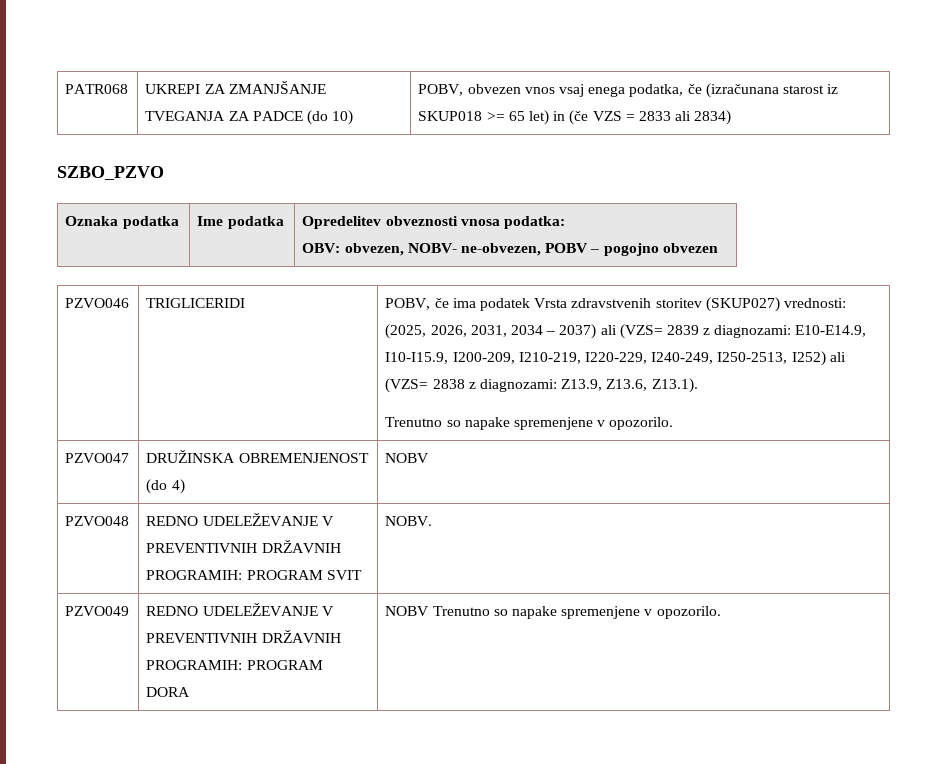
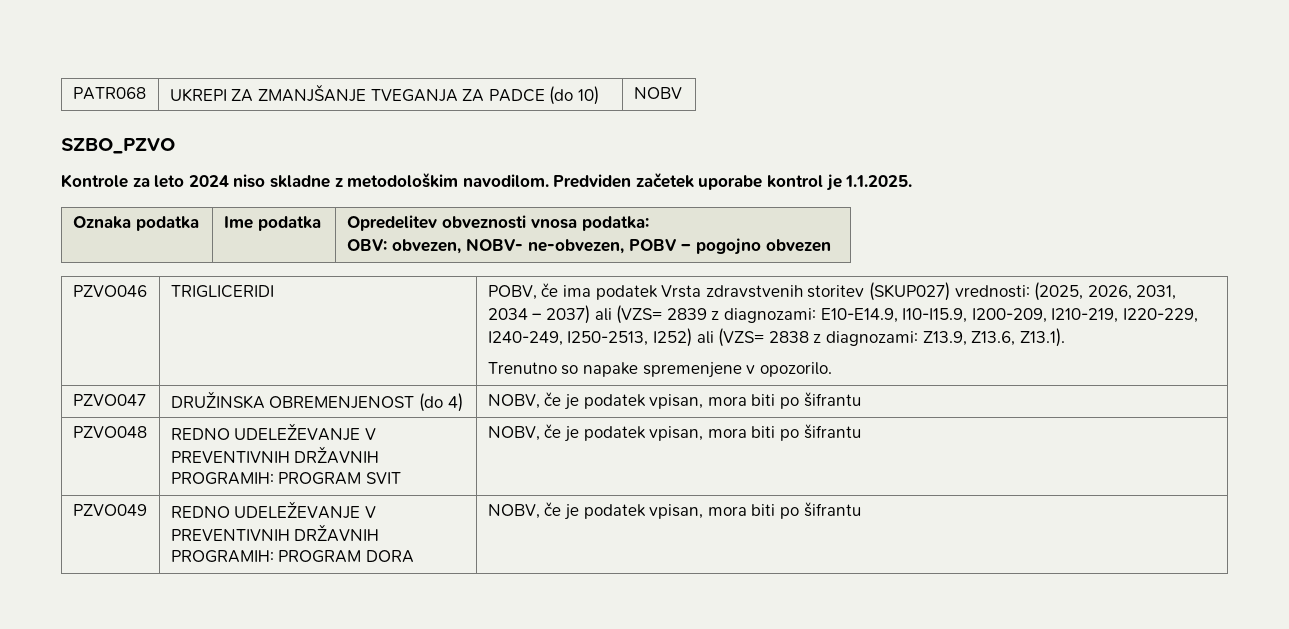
- PATR068 | UKREPI ZA ZMANJŠANJE TVEGANJA ZA PADCE (do 10) | POBV, obvezen vnos vsaj enega podatka, če (izračunana starost iz SKUP018 >= 65 let) in (če VZS = 2833 ali 2834)
+ PATR068 | UKREPI ZA ZMANJŠANJE TVEGANJA ZA PADCE (do 10) | NOBV
  SZBO_PZVO
+ Kontrole za leto 2024 niso skladne z metodološkim navodilom. Predviden začetek uporabe kontrol je 1.1.2025.
- PZVO047 | DRUŽINSKA OBREMENJENOST (do 4) | NOBV
+ PZVO047 | DRUŽINSKA OBREMENJENOST (do 4) | NOBV, če je podatek vpisan, mora biti po šifrantu
- PZVO048 | REDNO UDELEŽEVANJE V PREVENTIVNIH DRŽAVNIH PROGRAMIH: PROGRAM SVIT | NOBV.
+ PZVO048 | REDNO UDELEŽEVANJE V PREVENTIVNIH DRŽAVNIH PROGRAMIH: PROGRAM SVIT | NOBV, če je podatek vpisan, mora biti po šifrantu
- PZVO049 | REDNO UDELEŽEVANJE V PREVENTIVNIH DRŽAVNIH PROGRAMIH: PROGRAM DORA | NOBV Trenutno so napake spremenjene v opozorilo.
+ PZVO049 | REDNO UDELEŽEVANJE V PREVENTIVNIH DRŽAVNIH PROGRAMIH: PROGRAM DORA | NOBV, če je podatek vpisan, mora biti po šifrantu

